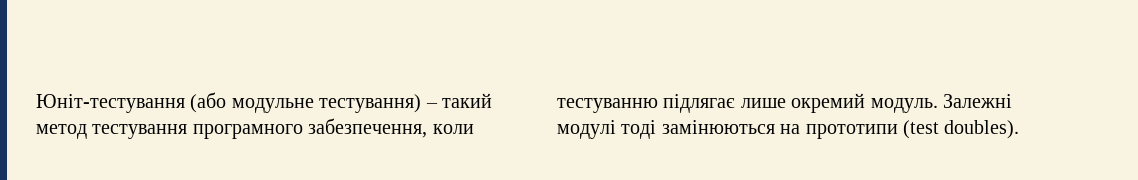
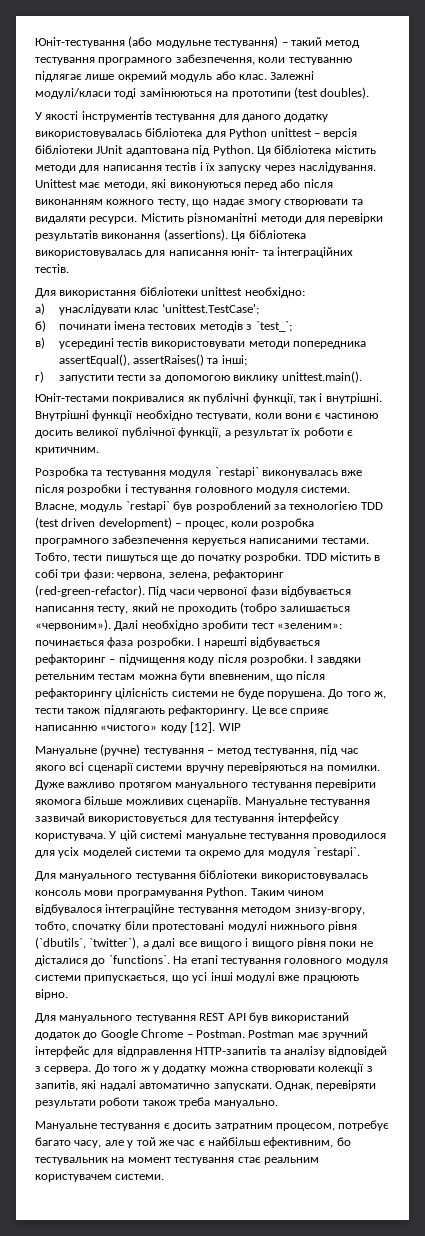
- Юніт-тестування (або модульне тестування) – такий метод тестування програмного забезпечення, коли тестуванню підлягає лише окремий модуль. Залежні модулі тоді замінюються на прототипи (test doubles).
+ Юніт-тестування (або модульне тестування) – такий метод тестування програмного забезпечення, коли тестуванню підлягає лише окремий модуль або клас. Залежні модулі/класи тоді замінюються на прототипи (test doubles).
+ У якості інструментів тестування для даного додатку використовувалась бібліотека для Python unittest – версія бібліотеки JUnit адаптована під Python. Ця бібліотека містить методи для написання тестів і їх запуску через наслідування. Unittest має методи, які виконуються перед або після виконанням кожного тесту, що надає змогу створювати та видаляти ресурси. Містить різноманітні методи для перевірки результатів виконання (assertions). Ця бібліотека використовувалась для написання юніт- та інтеграційних тестів.
+ Для використання бібліотеки unittest необхідно:
+ а) унаслідувати клас ‘unittest.TestCase';
+ б) починати імена тестових методів з `test_`;
+ в) усередині тестів використовувати методи попередника assertEqual(), assertRaises() та інші;
+ г) запустити тести за допомогою виклику unittest.main().
+ Юніт-тестами покривалися як публічні функції, так і внутрішні. Внутрішні функції необхідно тестувати, коли вони є частиною досить великої публічної функції, а результат їх роботи є критичним.
+ Розробка та тестування модуля `restapi` виконувалась вже після розробки і тестування головного модуля системи. Власне, модуль `restapi` був розроблений за технологією TDD (test driven development) – процес, коли розробка програмного забезпечення керується написаними тестами. Тобто, тести пишуться ще до початку розробки. TDD містить в собі три фази: червона, зелена, рефакторинг (red-green-refactor). Під часи червоної фази відбувається написання тесту, який не проходить (тобро залишається «червоним»). Далі необхідно зробити тест «зеленим»: починається фаза розробки. І нарешті відбувається рефакторинг – підчищення коду після розробки. І завдяки ретельним тестам можна бути впевненим, що після рефакторингу цілісність системи не буде порушена. До того ж, тести також підлягають рефакторингу. Це все сприяє написанню «чистого» коду [12]. WIP
+ Мануальне (ручне) тестування – метод тестування, під час якого всі сценарії системи вручну перевіряються на помилки. Дуже важливо протягом мануального тестування перевірити якомога більше можливих сценаріїв. Мануальне тестування зазвичай використовується для тестування інтерфейсу користувача. У цій системі мануальне тестування проводилося для усіх моделей системи та окремо для модуля `restapi`.
+ Для мануального тестування бібліотеки використовувалась консоль мови програмування Python. Таким чином відбувалося інтеграційне тестування методом знизу-вгору, тобто, спочатку біли протестовані модулі нижнього рівня (`dbutils`, `twitter`), а далі все вищого і вищого рівня поки не дісталися до `functions`. На етапі тестування головного модуля системи припускається, що усі інші модулі вже працюють вірно.
+ Для мануального тестування REST API був використаний додаток до Google Chrome – Postman. Postman має зручний інтерфейс для відправлення HTTP-запитів та аналізу відповідей з сервера. До того ж у додатку можна створювати колекції з запитів, які надалі автоматично запускати. Однак, перевіряти результати роботи також треба мануально.
+ Мануальне тестування є досить затратним процесом, потребує багато часу, але у той же час є найбільш ефективним, бо тестувальник на момент тестування стає реальним користувачем системи.

